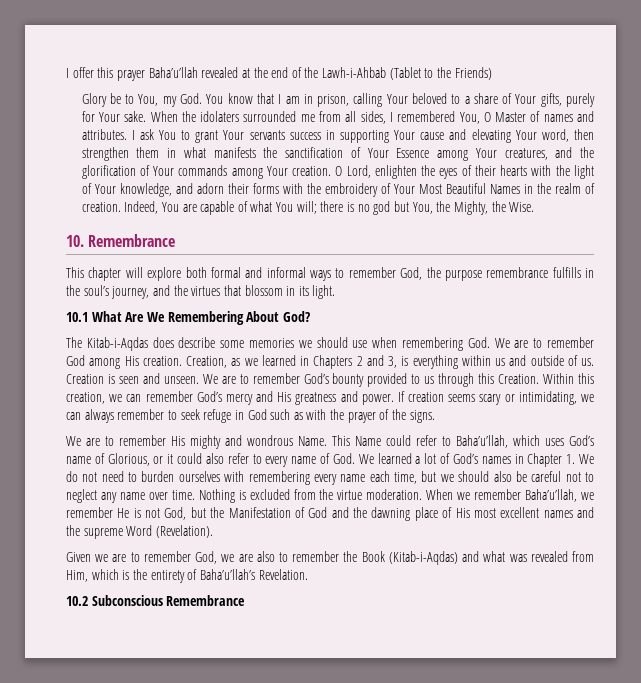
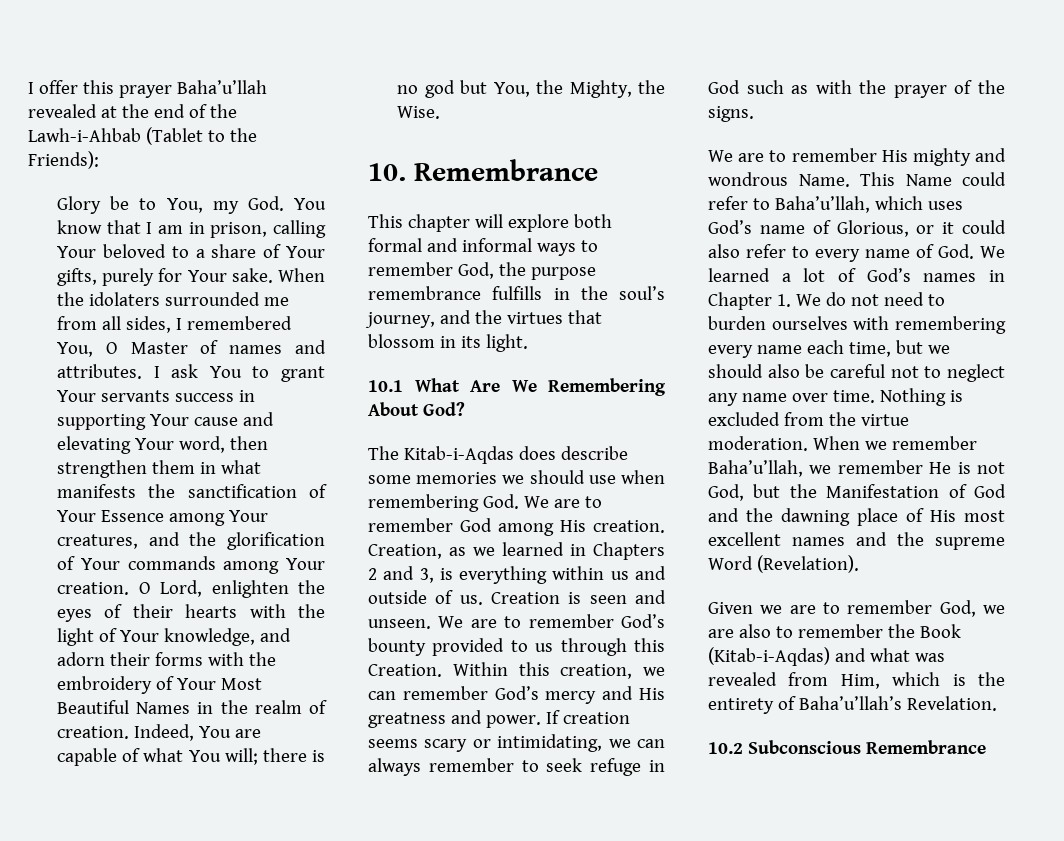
- I offer this prayer Baha’u’llah revealed at the end of the Lawh-i-Ahbab (Tablet to the Friends)
+ I offer this prayer Baha’u’llah revealed at the end of the Lawh-i-Ahbab (Tablet to the Friends):

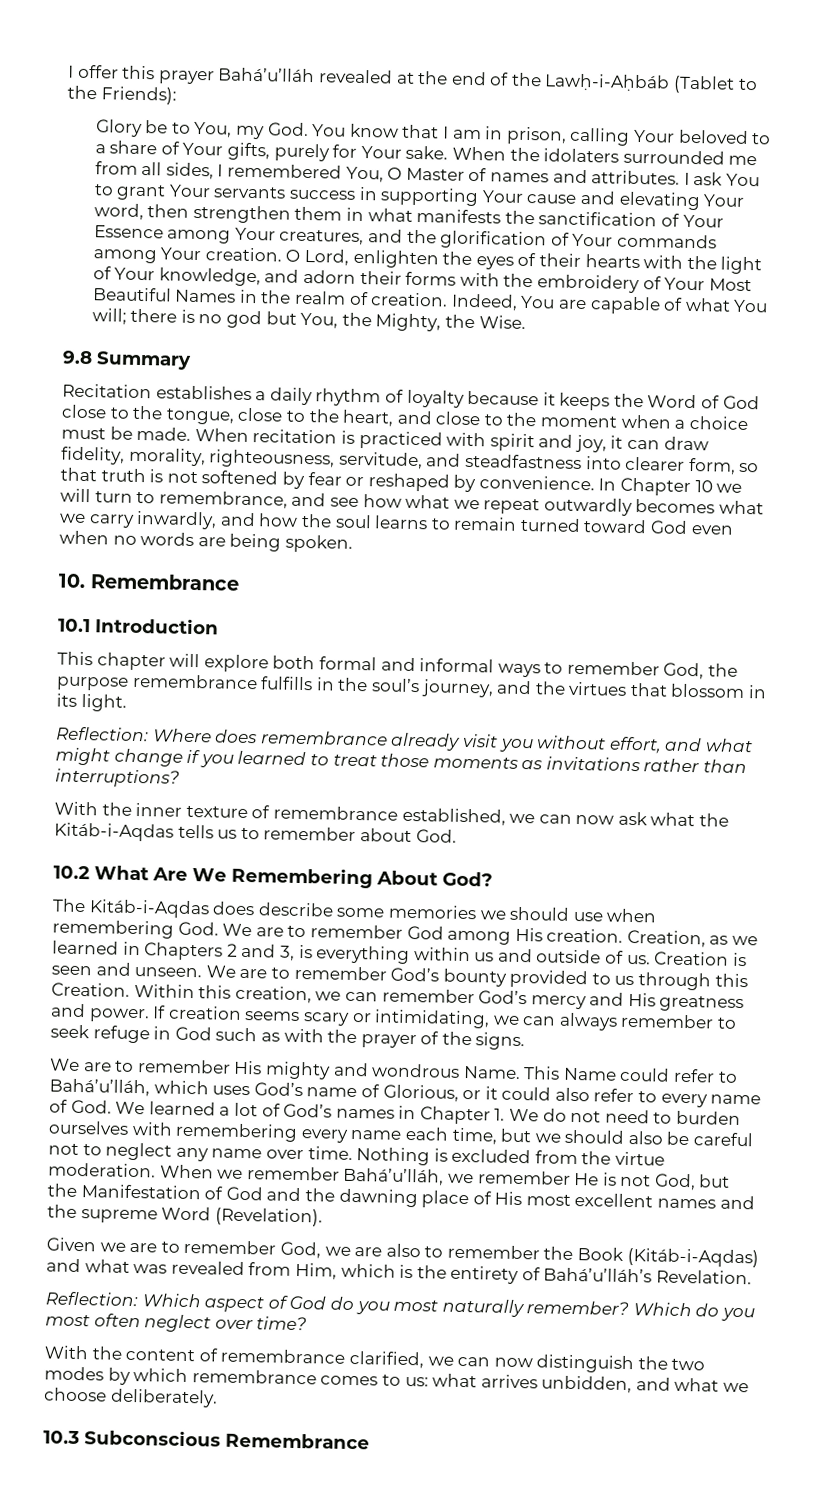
- I offer this prayer Baha’u’llah revealed at the end of the Lawh-i-Ahbab (Tablet to the Friends):
+ I offer this prayer Bahá’u’lláh revealed at the end of the Lawḥ-i-Aḥbáb (Tablet to the Friends):
+ 9.8 Summary
+ Recitation establishes a daily rhythm of loyalty because it keeps the Word of God close to the tongue, close to the heart, and close to the moment when a choice must be made. When recitation is practiced with spirit and joy, it can draw fidelity, morality, righteousness, servitude, and steadfastness into clearer form, so that truth is not softened by fear or reshaped by convenience. In Chapter 10 we will turn to remembrance, and see how what we repeat outwardly becomes what we carry inwardly, and how the soul learns to remain turned toward God even when no words are being spoken.
+ 10.1 Introduction
- 10.1 What Are We Remembering About God?
+ Reflection: Where does remembrance already visit you without effort, and what might change if you learned to treat those moments as invitations rather than interruptions?
+ With the inner texture of remembrance established, we can now ask what the Kitáb-i-Aqdas tells us to remember about God.
+ 10.2 What Are We Remembering About God?
- The Kitab-i-Aqdas does describe some memories we should use when remembering God. We are to remember God among His creation.
+ The Kitáb-i-Aqdas does describe some memories we should use when remembering God. We are to remember God among His creation.
- This Name could refer to Baha’u’llah, which uses God’s name of Glorious, or it could also refer to every name of God. We learned a lot of God’s names in Chapter 1. We do not need to burden ourselves with remembering every name each time, but we should also be careful not to neglect any name over time.
+ This Name could refer to Bahá’u’lláh, which uses God’s name of Glorious, or it could also refer to every name of God. We learned a lot of God’s names in Chapter 1. We do not need to burden ourselves with remembering every name each time, but we should also be careful not to neglect any name over time.
- When we remember Baha’u’llah, we remember He is not God, but the Manifestation of God and the dawning place of His most excellent names and the supreme Word (Revelation).
+ When we remember Bahá’u’lláh, we remember He is not God, but the Manifestation of God and the dawning place of His most excellent names and the supreme Word (Revelation).
- Given we are to remember God, we are also to remember the Book (Kitab-i-Aqdas) and what was revealed from Him, which is the entirety of Baha’u’llah’s Revelation.
+ Given we are to remember God, we are also to remember the Book (Kitáb-i-Aqdas) and what was revealed from Him, which is the entirety of Bahá’u’lláh’s Revelation.
- 10.2 Subconscious Remembrance
+ Reflection: Which aspect of God do you most naturally remember? Which do you most often neglect over time?
+ With the content of remembrance clarified, we can now distinguish the two modes by which remembrance comes to us: what arrives unbidden, and what we choose deliberately.
+ 10.3 Subconscious Remembrance

